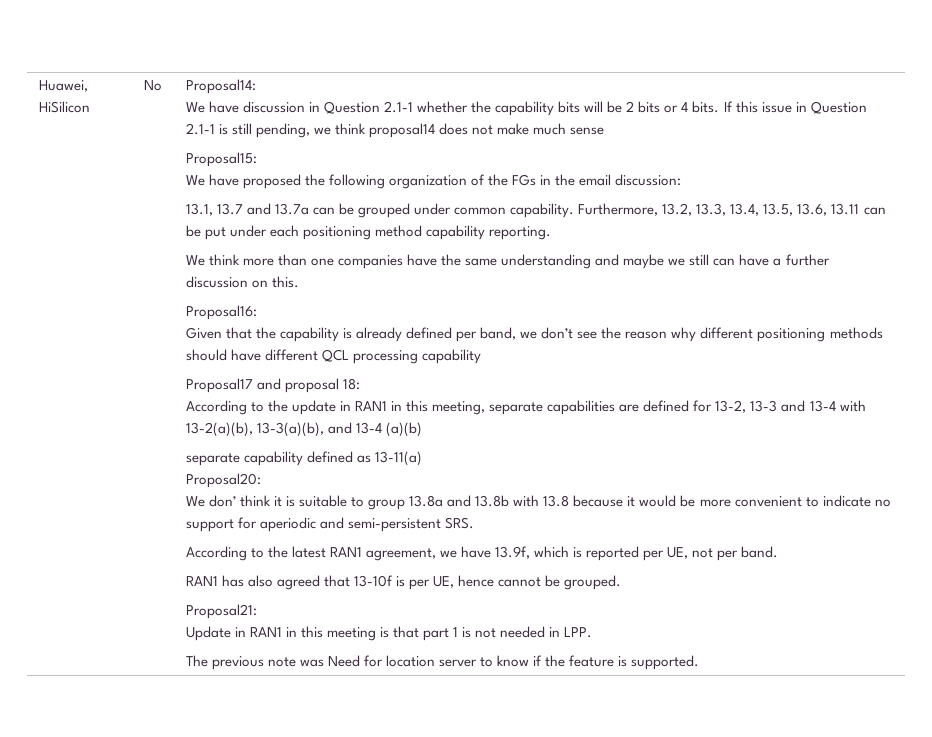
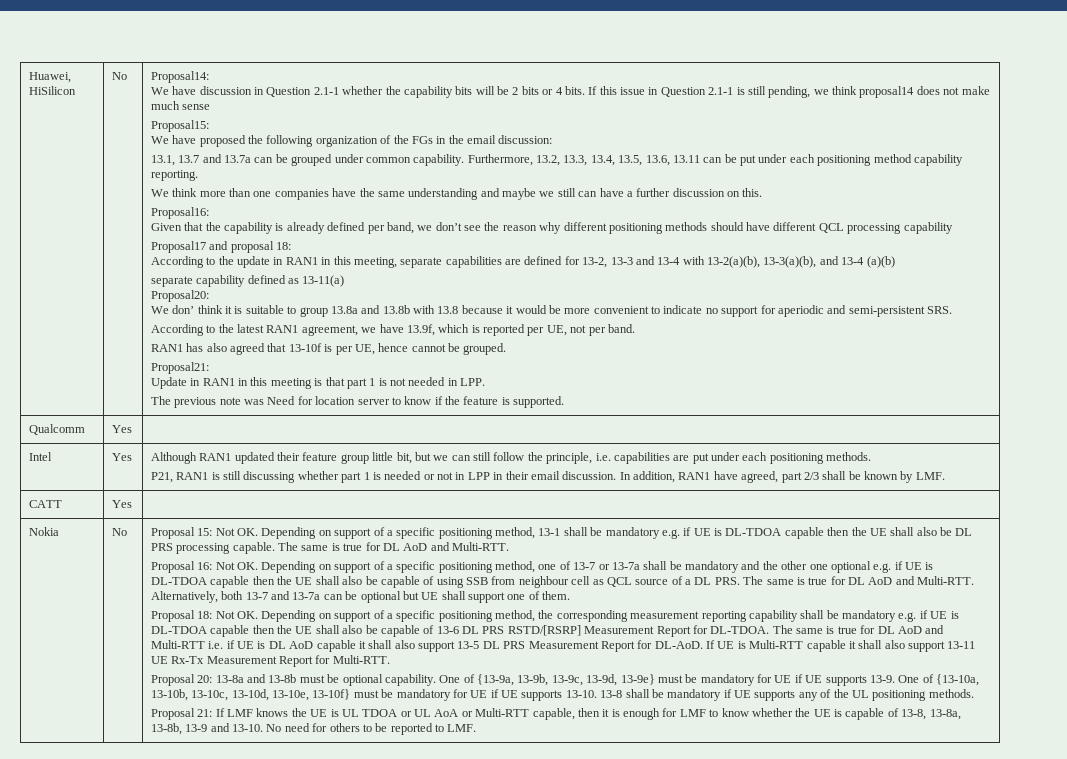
+ Qualcomm | Yes |
+ Intel | Yes | Although RAN1 updated their feature group little bit, but we can still follow the principle, i.e. capabilities are put under each positioning methods.
+ P21, RAN1 is still discussing whether part 1 is needed or not in LPP in their email discussion. In addition, RAN1 have agreed, part 2/3 shall be known by LMF.
+ CATT | Yes |
+ Nokia | No | Proposal 15: Not OK. Depending on support of a specific positioning method, 13-1 shall be mandatory e.g. if UE is DL-TDOA capable then the UE shall also be DL PRS processing capable. The same is true for DL AoD and Multi-RTT.
+ Proposal 16: Not OK. Depending on support of a specific positioning method, one of 13-7 or 13-7a shall be mandatory and the other one optional e.g. if UE is DL-TDOA capable then the UE shall also be capable of using SSB from neighbour cell as QCL source of a DL PRS. The same is true for DL AoD and Multi-RTT. Alternatively, both 13-7 and 13-7a can be optional but UE shall support one of them.
+ Proposal 18: Not OK. Depending on support of a specific positioning method, the corresponding measurement reporting capability shall be mandatory e.g. if UE is DL-TDOA capable then the UE shall also be capable of 13-6 DL PRS RSTD/[RSRP] Measurement Report for DL-TDOA. The same is true for DL AoD and Multi-RTT i.e. if UE is DL AoD capable it shall also support 13-5 DL PRS Measurement Report for DL-AoD. If UE is Multi-RTT capable it shall also support 13-11 UE Rx-Tx Measurement Report for Multi-RTT.
+ Proposal 20: 13-8a and 13-8b must be optional capability. One of {13-9a, 13-9b, 13-9c, 13-9d, 13-9e} must be mandatory for UE if UE supports 13-9. One of {13-10a, 13-10b, 13-10c, 13-10d, 13-10e, 13-10f} must be mandatory for UE if UE supports 13-10. 13-8 shall be mandatory if UE supports any of the UL positioning methods.
+ Proposal 21: If LMF knows the UE is UL TDOA or UL AoA or Multi-RTT capable, then it is enough for LMF to know whether the UE is capable of 13-8, 13-8a, 13-8b, 13-9 and 13-10. No need for others to be reported to LMF.

